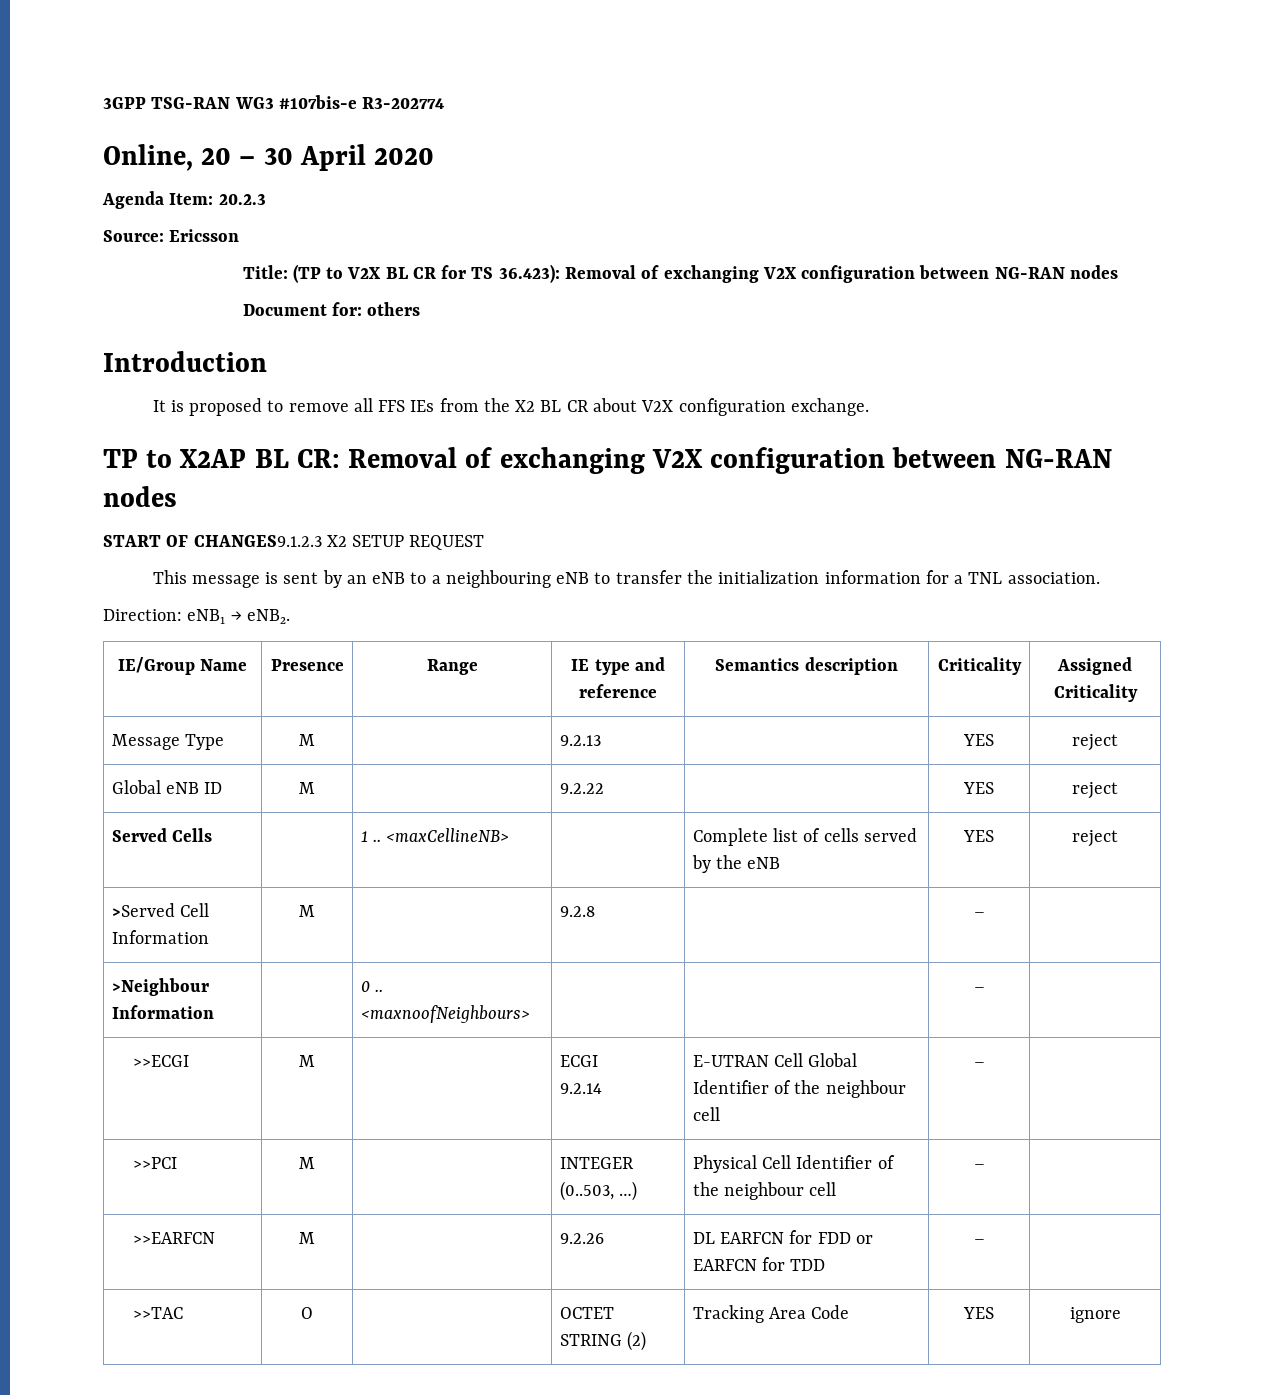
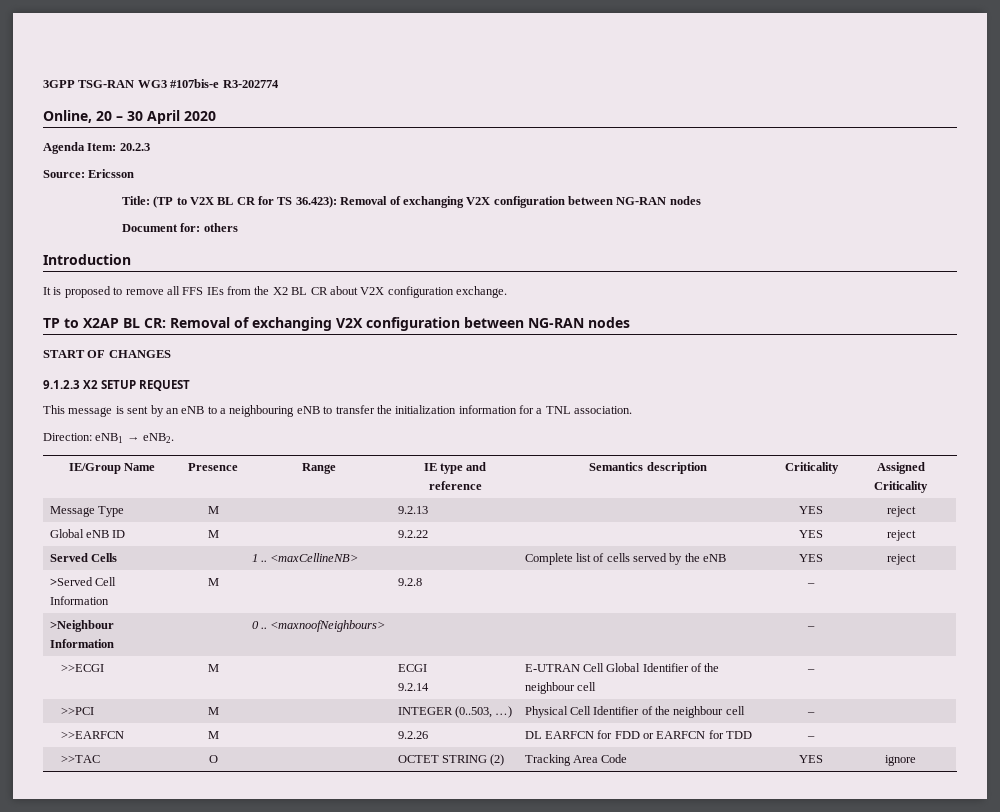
- START OF CHANGES9.1.2.3 X2 SETUP REQUEST
+ START OF CHANGES
+ 9.1.2.3 X2 SETUP REQUEST

